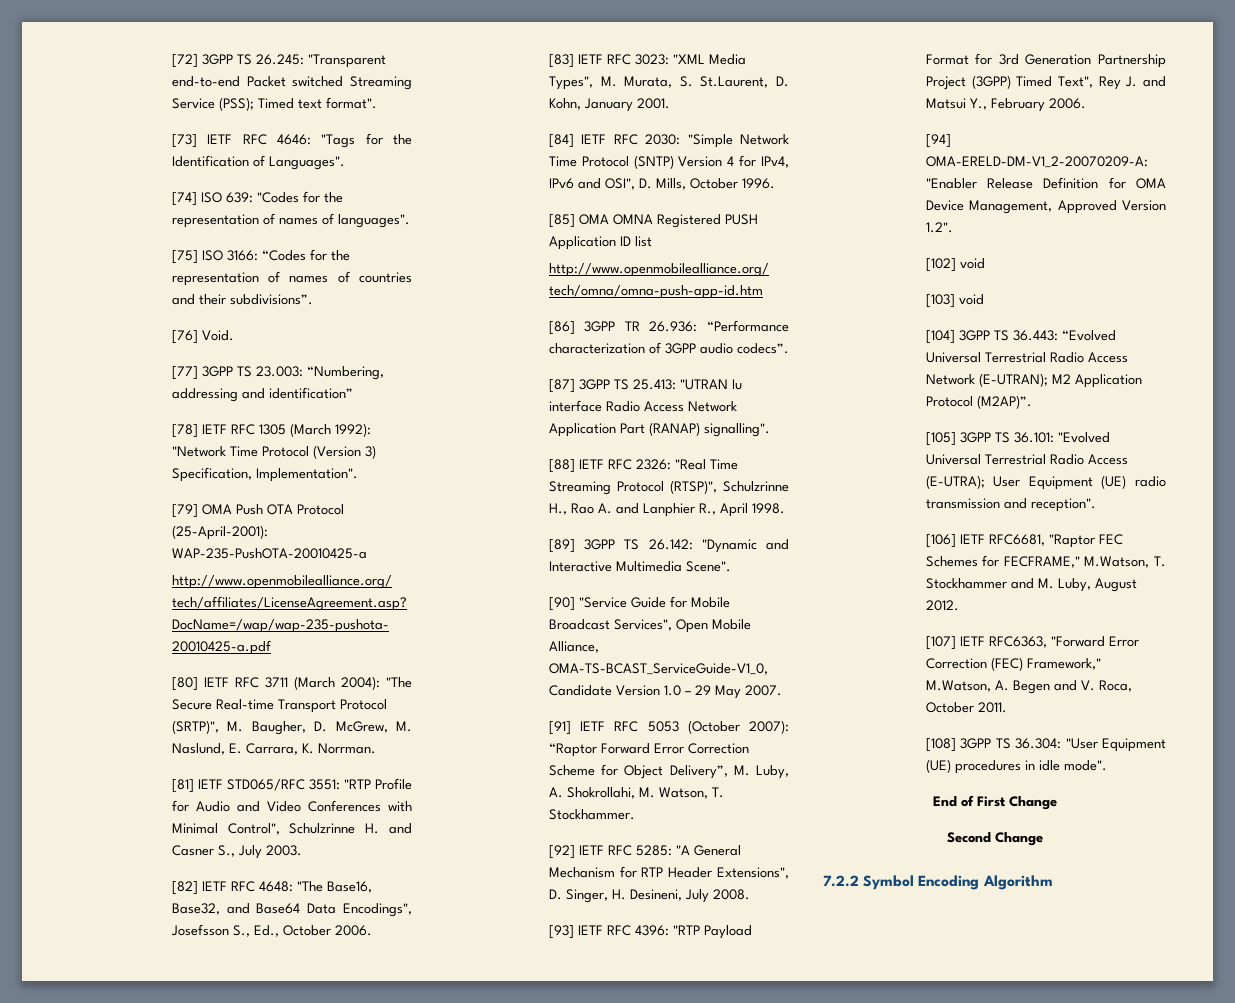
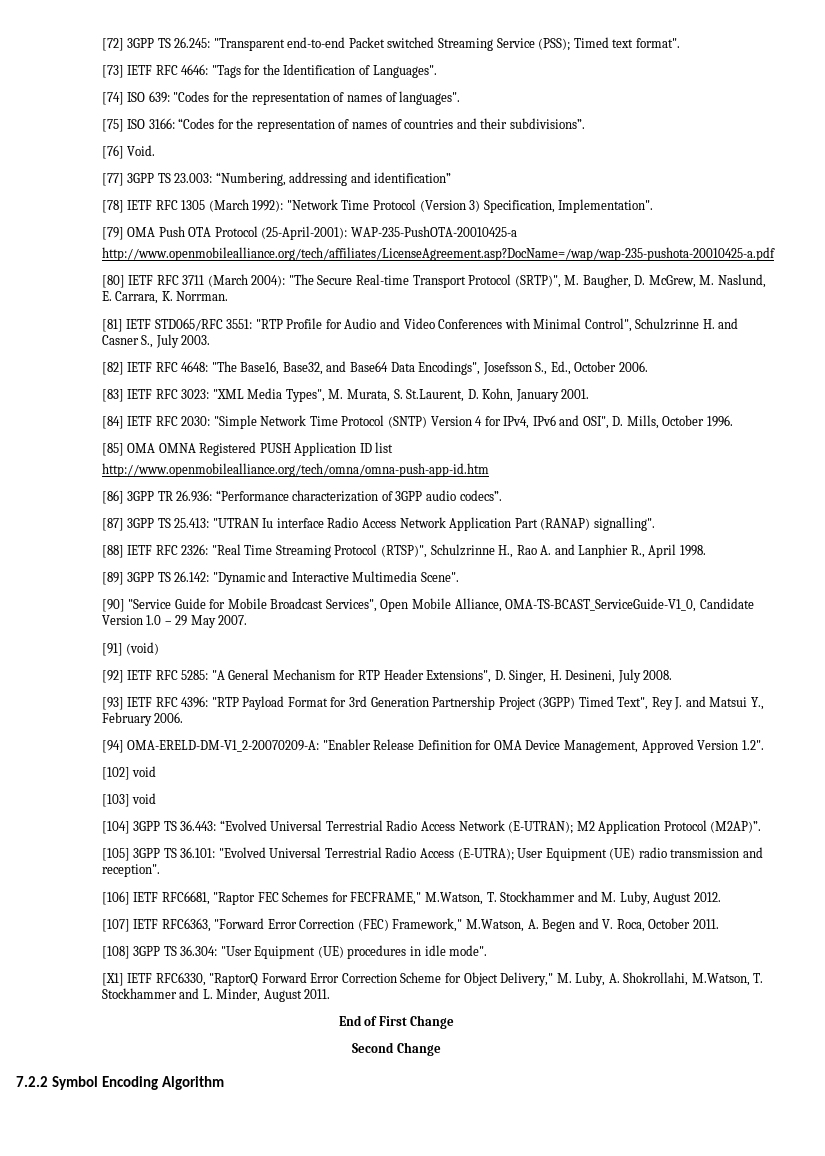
- [91] IETF RFC 5053 (October 2007): “Raptor Forward Error Correction Scheme for Object Delivery”, M. Luby, A. Shokrollahi, M. Watson, T. Stockhammer.
+ [91] (void)
+ [X1] IETF RFC6330, "RaptorQ Forward Error Correction Scheme for Object Delivery," M. Luby, A. Shokrollahi, M.Watson, T. Stockhammer and L. Minder, August 2011.

